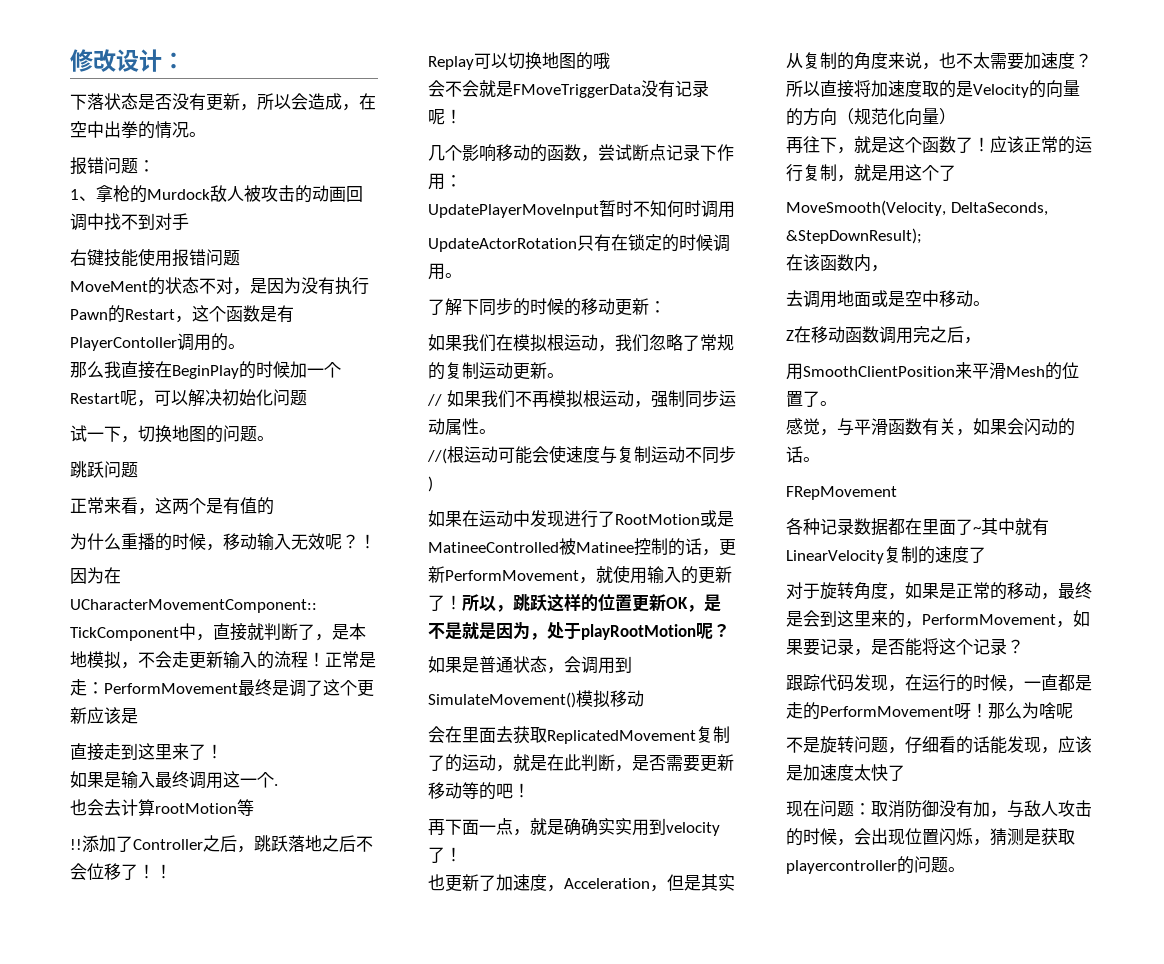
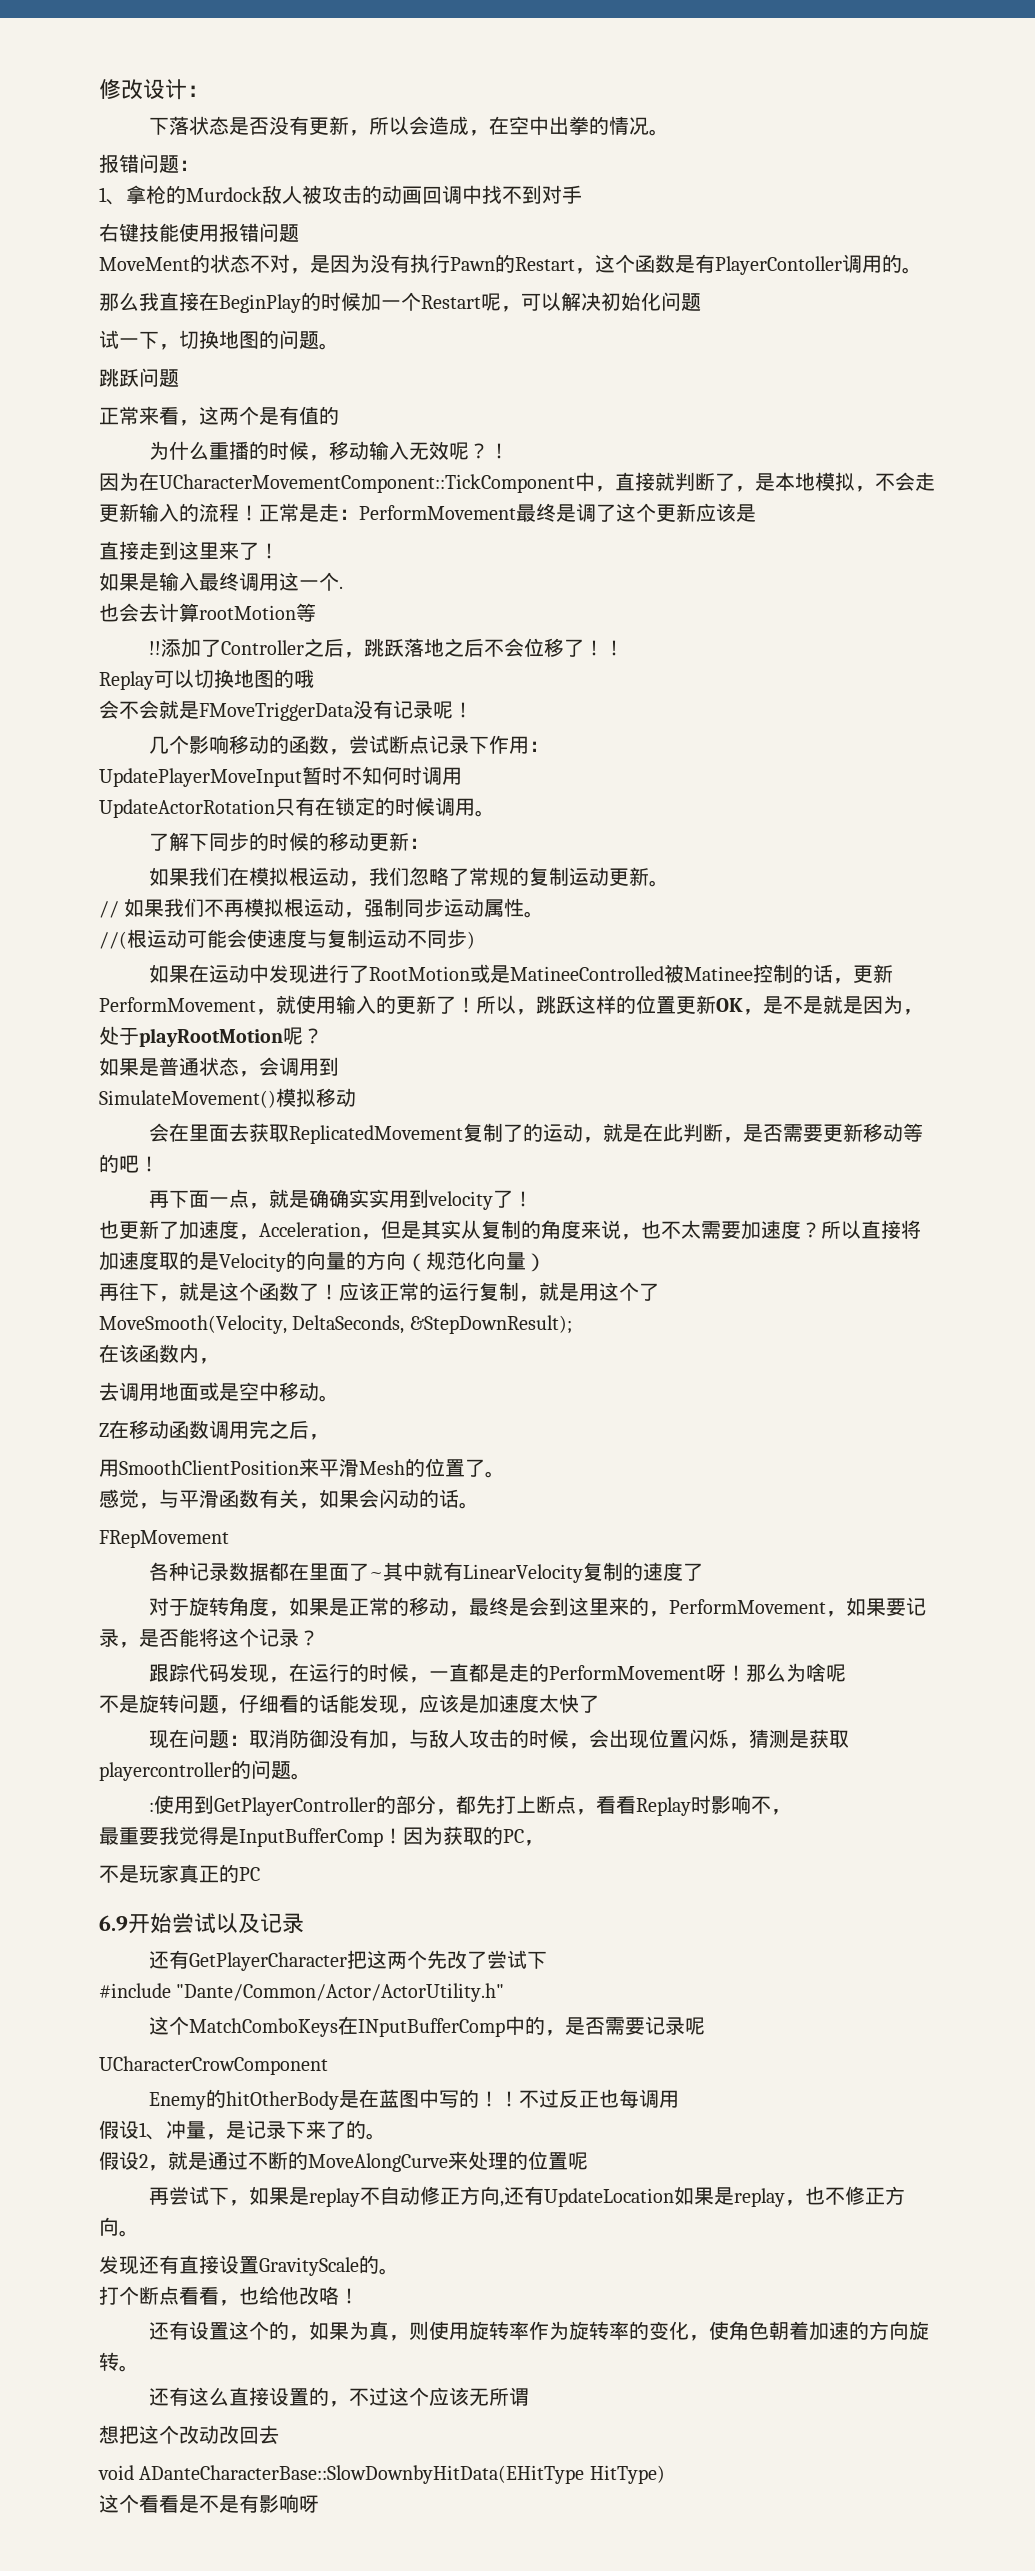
+ :使用到GetPlayerController的部分，都先打上断点，看看Replay时影响不，
+ 最重要我觉得是InputBufferComp！因为获取的PC，
+ 不是玩家真正的PC
+ 6.9开始尝试以及记录
+ 还有GetPlayerCharacter把这两个先改了尝试下
+ #include "Dante/Common/Actor/ActorUtility.h"
+ 这个MatchComboKeys在INputBufferComp中的，是否需要记录呢
+ UCharacterCrowComponent
+ Enemy的hitOtherBody是在蓝图中写的！！不过反正也每调用
+ 假设1、冲量，是记录下来了的。
+ 假设2，就是通过不断的MoveAlongCurve来处理的位置呢
+ 再尝试下，如果是replay不自动修正方向,还有UpdateLocation如果是replay，也不修正方向。
+ 发现还有直接设置GravityScale的。
+ 打个断点看看，也给他改咯！
+ 还有设置这个的，如果为真，则使用旋转率作为旋转率的变化，使角色朝着加速的方向旋转。
+ 还有这么直接设置的，不过这个应该无所谓
+ 想把这个改动改回去
+ void ADanteCharacterBase::SlowDownbyHitData(EHitType HitType)
+ 这个看看是不是有影响呀

